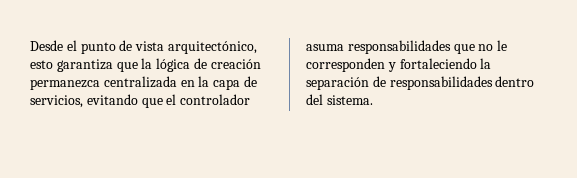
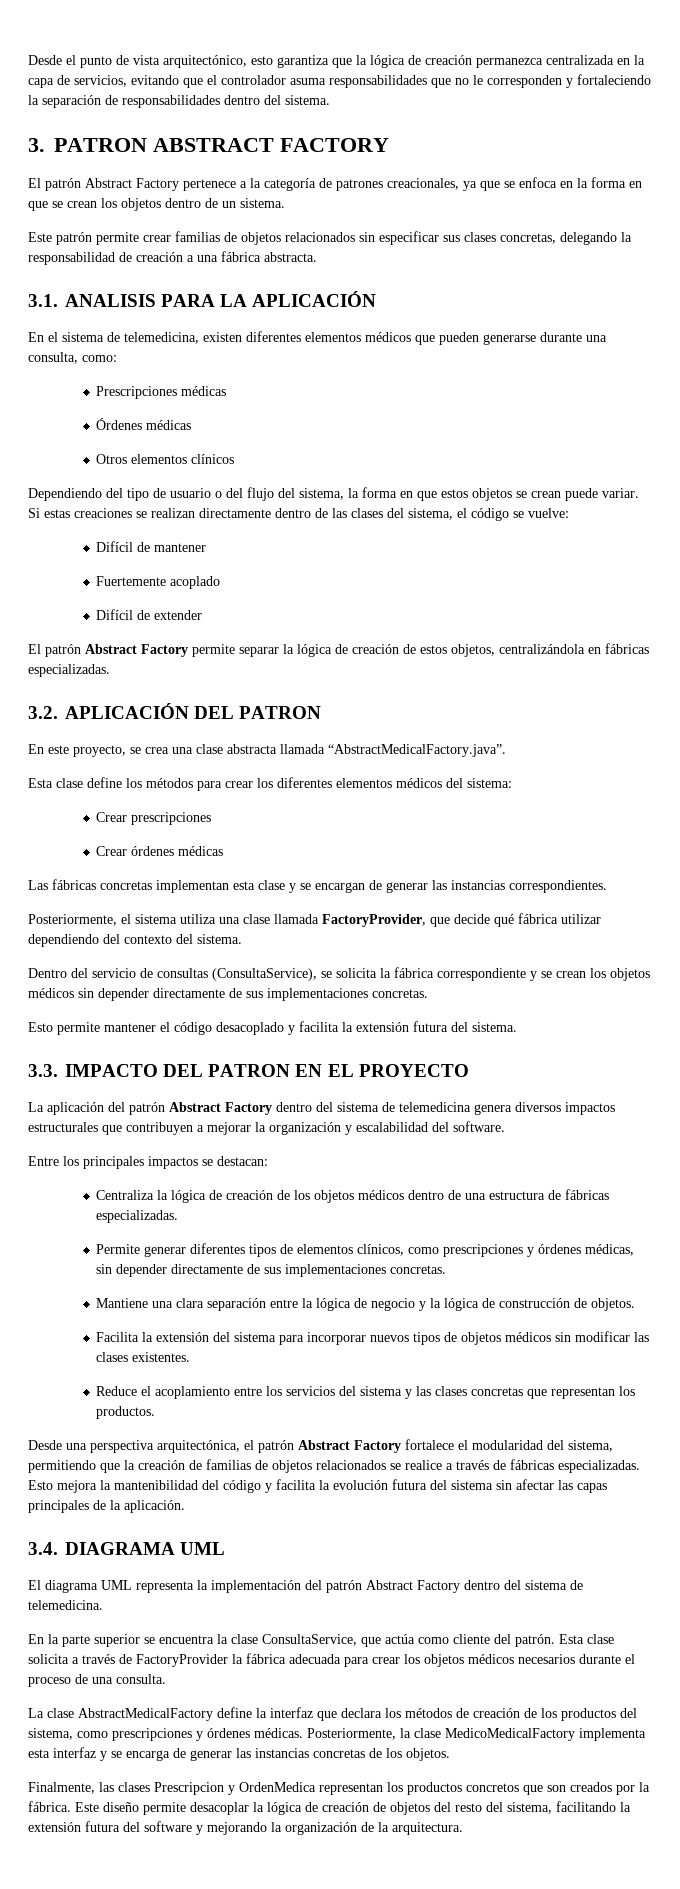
+ 3. PATRON ABSTRACT FACTORY
+ El patrón Abstract Factory pertenece a la categoría de patrones creacionales, ya que se enfoca en la forma en que se crean los objetos dentro de un sistema.
+ Este patrón permite crear familias de objetos relacionados sin especificar sus clases concretas, delegando la responsabilidad de creación a una fábrica abstracta.
+ 3.1. ANALISIS PARA LA APLICACIÓN
+ En el sistema de telemedicina, existen diferentes elementos médicos que pueden generarse durante una consulta, como:
+ Prescripciones médicas
+ Órdenes médicas
+ Otros elementos clínicos
+ Dependiendo del tipo de usuario o del flujo del sistema, la forma en que estos objetos se crean puede variar. Si estas creaciones se realizan directamente dentro de las clases del sistema, el código se vuelve:
+ Difícil de mantener
+ Fuertemente acoplado
+ Difícil de extender
+ El patrón Abstract Factory permite separar la lógica de creación de estos objetos, centralizándola en fábricas especializadas.
+ 3.2. APLICACIÓN DEL PATRON
+ En este proyecto, se crea una clase abstracta llamada “AbstractMedicalFactory.java”.
+ Esta clase define los métodos para crear los diferentes elementos médicos del sistema:
+ Crear prescripciones
+ Crear órdenes médicas
+ Las fábricas concretas implementan esta clase y se encargan de generar las instancias correspondientes.
+ Posteriormente, el sistema utiliza una clase llamada FactoryProvider, que decide qué fábrica utilizar dependiendo del contexto del sistema.
+ Dentro del servicio de consultas (ConsultaService), se solicita la fábrica correspondiente y se crean los objetos médicos sin depender directamente de sus implementaciones concretas.
+ Esto permite mantener el código desacoplado y facilita la extensión futura del sistema.
+ 3.3. IMPACTO DEL PATRON EN EL PROYECTO
+ La aplicación del patrón Abstract Factory dentro del sistema de telemedicina genera diversos impactos estructurales que contribuyen a mejorar la organización y escalabilidad del software.
+ Entre los principales impactos se destacan:
+ Centraliza la lógica de creación de los objetos médicos dentro de una estructura de fábricas especializadas.
+ Permite generar diferentes tipos de elementos clínicos, como prescripciones y órdenes médicas, sin depender directamente de sus implementaciones concretas.
+ Mantiene una clara separación entre la lógica de negocio y la lógica de construcción de objetos.
+ Facilita la extensión del sistema para incorporar nuevos tipos de objetos médicos sin modificar las clases existentes.
+ Reduce el acoplamiento entre los servicios del sistema y las clases concretas que representan los productos.
+ Desde una perspectiva arquitectónica, el patrón Abstract Factory fortalece el modularidad del sistema, permitiendo que la creación de familias de objetos relacionados se realice a través de fábricas especializadas. Esto mejora la mantenibilidad del código y facilita la evolución futura del sistema sin afectar las capas principales de la aplicación.
+ 3.4. DIAGRAMA UML
+ El diagrama UML representa la implementación del patrón Abstract Factory dentro del sistema de telemedicina.
+ En la parte superior se encuentra la clase ConsultaService, que actúa como cliente del patrón. Esta clase solicita a través de FactoryProvider la fábrica adecuada para crear los objetos médicos necesarios durante el proceso de una consulta.
+ La clase AbstractMedicalFactory define la interfaz que declara los métodos de creación de los productos del sistema, como prescripciones y órdenes médicas. Posteriormente, la clase MedicoMedicalFactory implementa esta interfaz y se encarga de generar las instancias concretas de los objetos.
+ Finalmente, las clases Prescripcion y OrdenMedica representan los productos concretos que son creados por la fábrica. Este diseño permite desacoplar la lógica de creación de objetos del resto del sistema, facilitando la extensión futura del software y mejorando la organización de la arquitectura.

